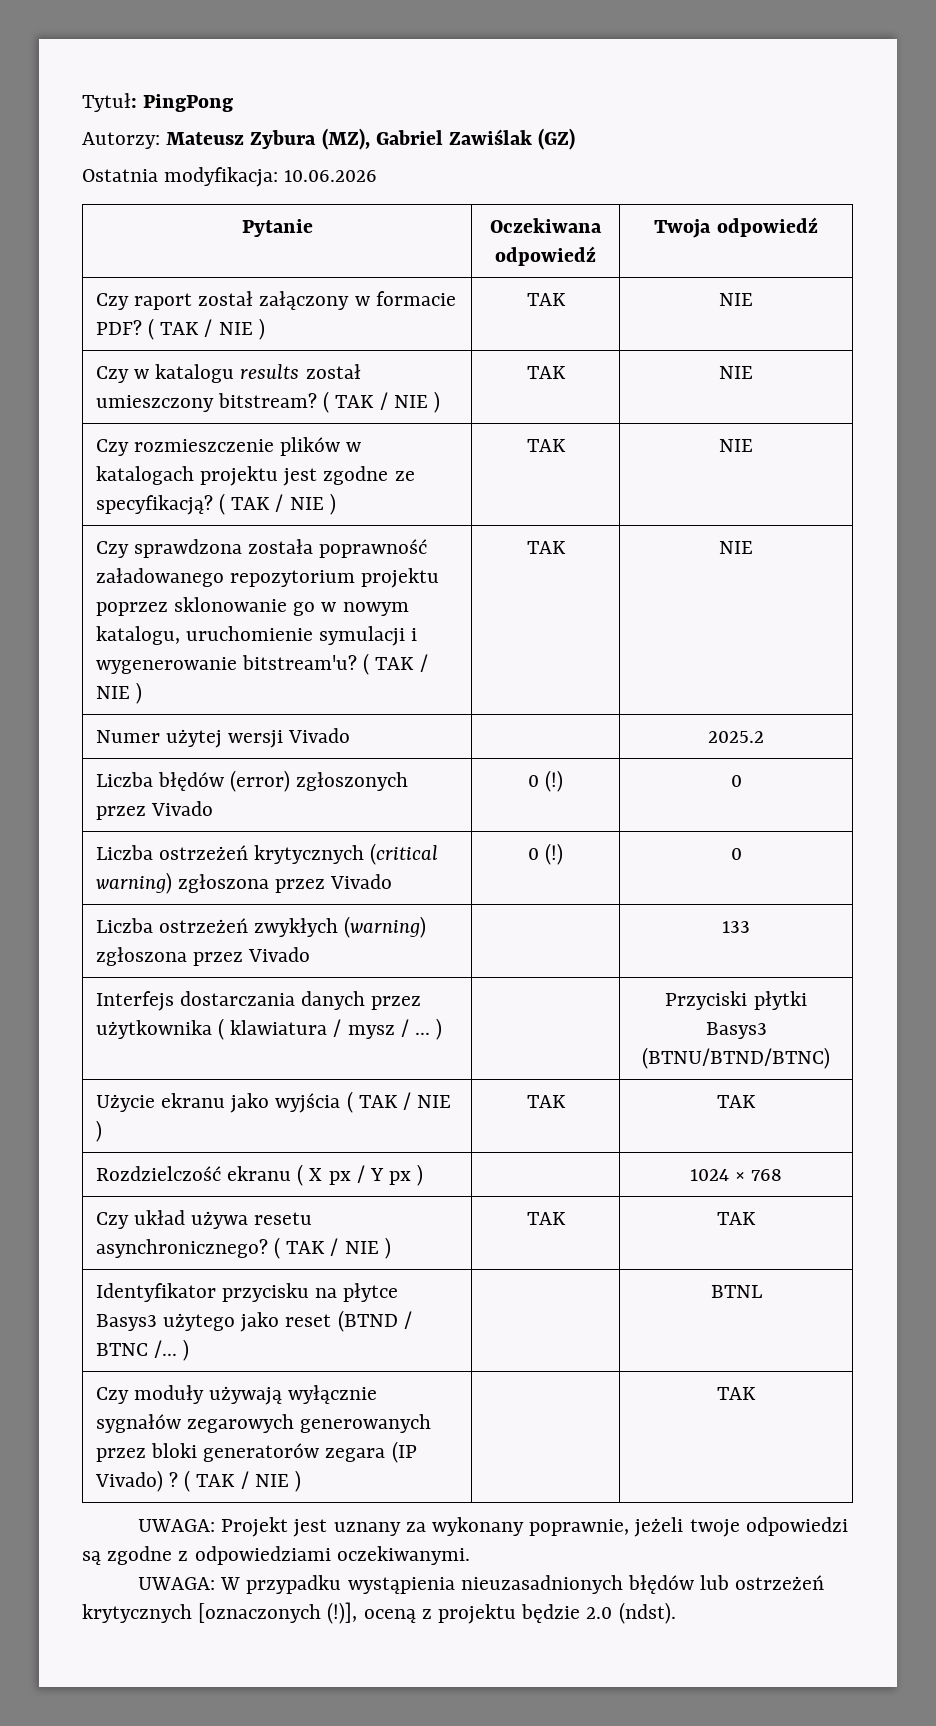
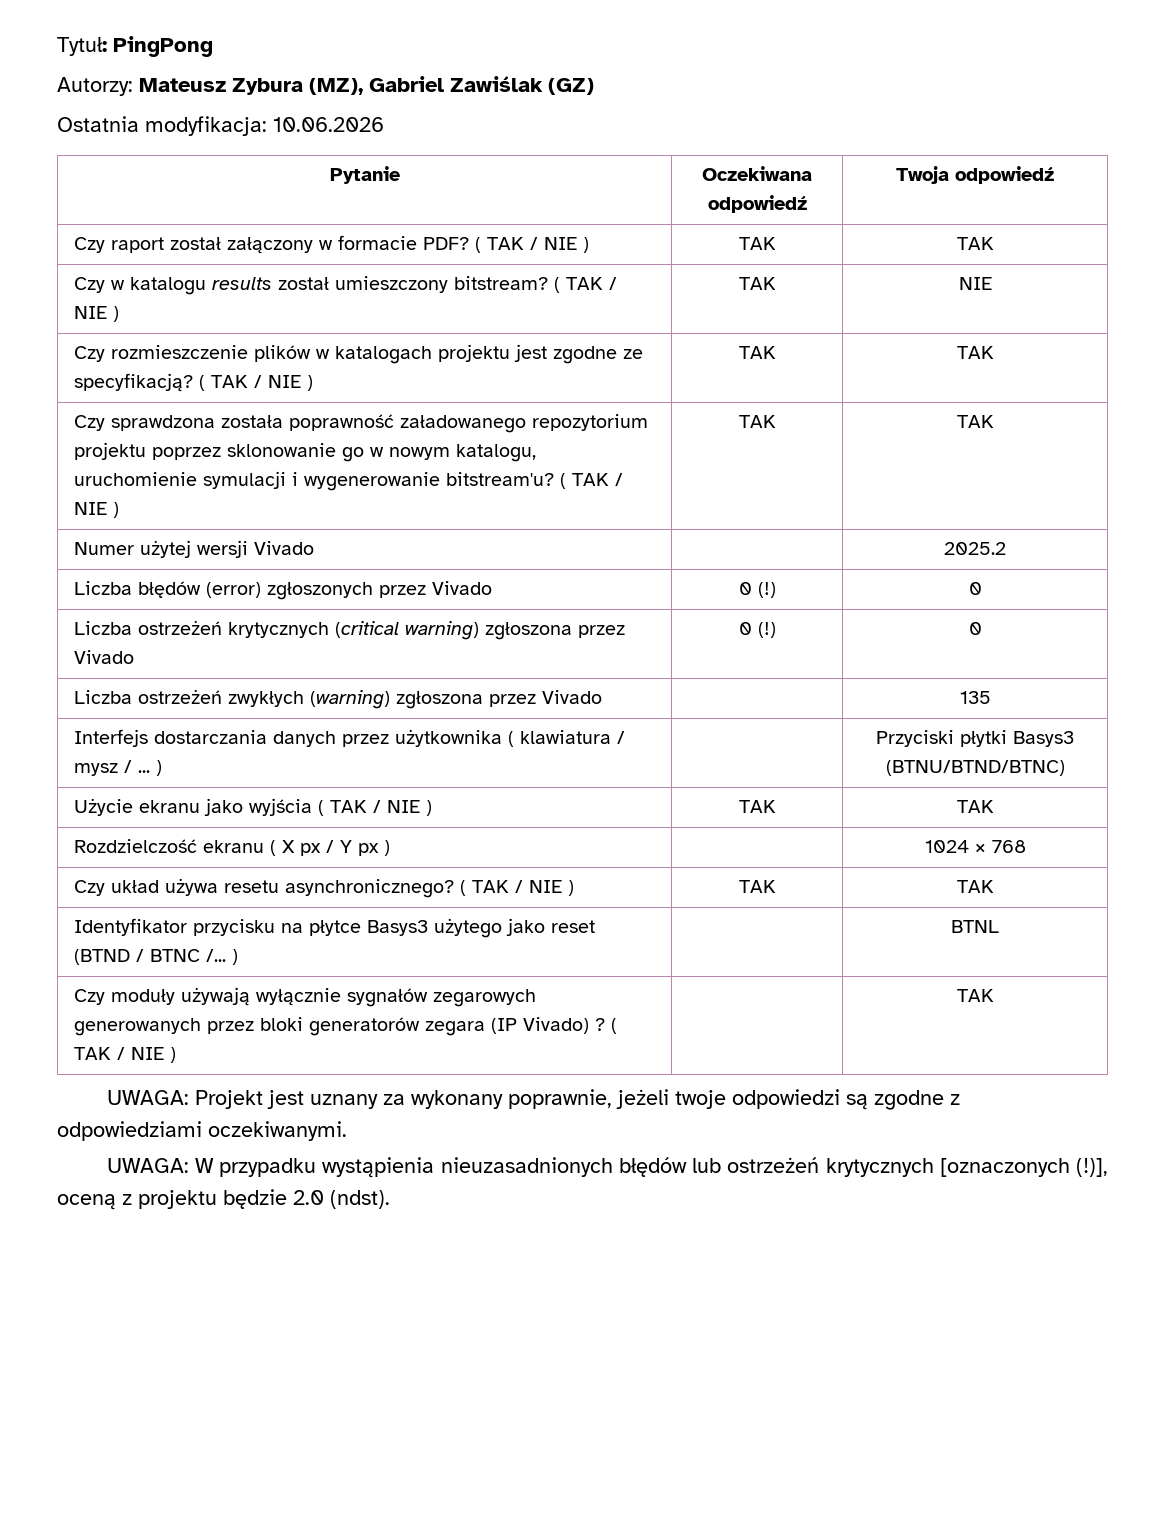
- Czy raport został załączony w formacie PDF? ( TAK / NIE ) | TAK | NIE
+ Czy raport został załączony w formacie PDF? ( TAK / NIE ) | TAK | TAK
- Czy rozmieszczenie plików w katalogach projektu jest zgodne ze specyfikacją? ( TAK / NIE ) | TAK | NIE
+ Czy rozmieszczenie plików w katalogach projektu jest zgodne ze specyfikacją? ( TAK / NIE ) | TAK | TAK
- Czy sprawdzona została poprawność załadowanego repozytorium projektu poprzez sklonowanie go w nowym katalogu, uruchomienie symulacji i wygenerowanie bitstream'u? ( TAK / NIE ) | TAK | NIE
+ Czy sprawdzona została poprawność załadowanego repozytorium projektu poprzez sklonowanie go w nowym katalogu, uruchomienie symulacji i wygenerowanie bitstream'u? ( TAK / NIE ) | TAK | TAK
- Liczba ostrzeżeń zwykłych (warning) zgłoszona przez Vivado | | 133
+ Liczba ostrzeżeń zwykłych (warning) zgłoszona przez Vivado | | 135

